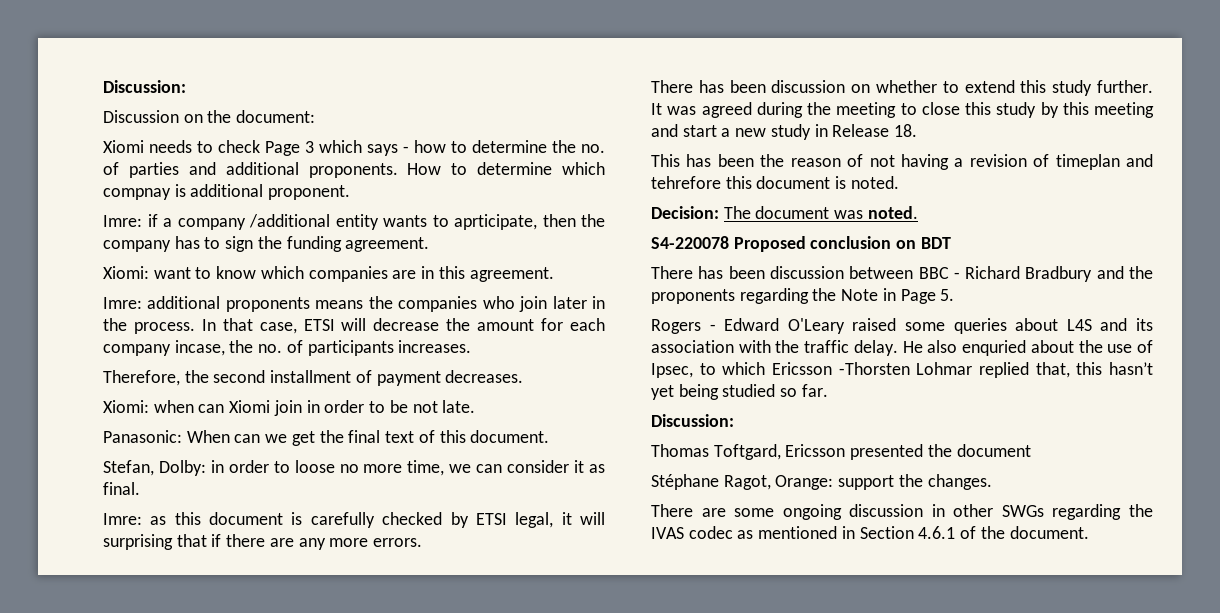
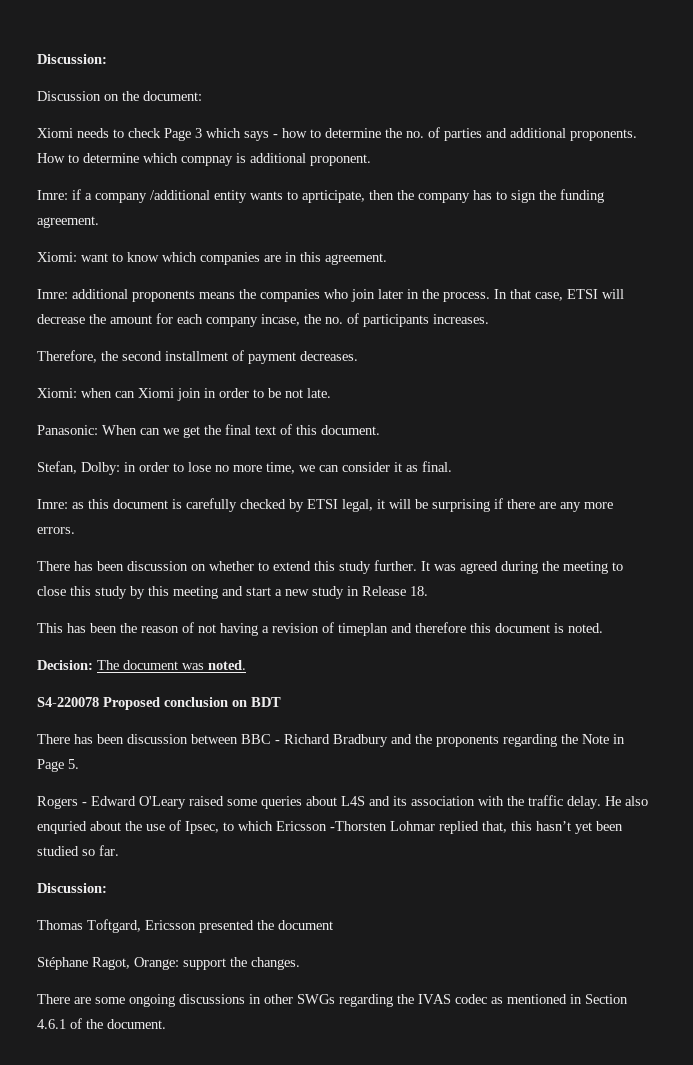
- Stefan, Dolby: in order to loose no more time, we can consider it as final.
+ Stefan, Dolby: in order to lose no more time, we can consider it as final.
- Imre: as this document is carefully checked by ETSI legal, it will surprising that if there are any more errors.
+ Imre: as this document is carefully checked by ETSI legal, it will be surprising if there are any more errors.
- This has been the reason of not having a revision of timeplan and tehrefore this document is noted.
+ This has been the reason of not having a revision of timeplan and therefore this document is noted.
- He also enquried about the use of Ipsec, to which Ericsson -Thorsten Lohmar replied that, this hasn’t yet being studied so far.
+ He also enquried about the use of Ipsec, to which Ericsson -Thorsten Lohmar replied that, this hasn’t yet been studied so far.
- There are some ongoing discussion in other SWGs regarding the IVAS codec as mentioned in Section 4.6.1 of the document.
+ There are some ongoing discussions in other SWGs regarding the IVAS codec as mentioned in Section 4.6.1 of the document.

